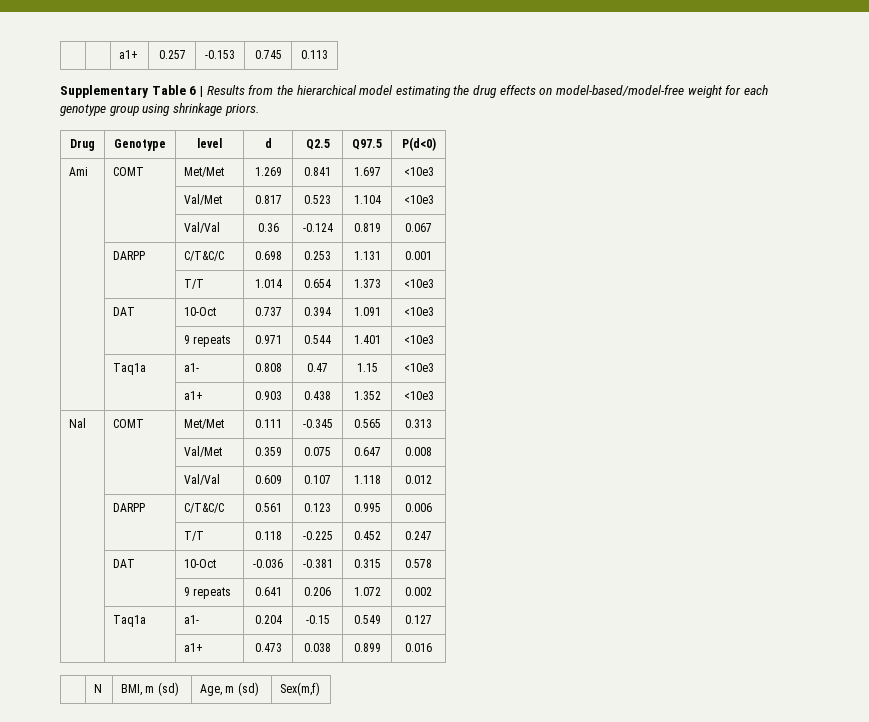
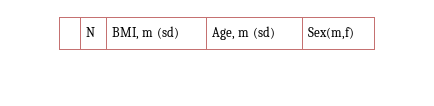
- | | a1+ | 0.257 | -0.153 | 0.745 | 0.113
- Supplementary Table 6 | Results from the hierarchical model estimating the drug effects on model-based/model-free weight for each genotype group using shrinkage priors.
- Drug | Genotype | level | d | Q2.5 | Q97.5 | P(d<0)
- Ami | COMT | Met/Met | 1.269 | 0.841 | 1.697 | <10e3
- | | Val/Met | 0.817 | 0.523 | 1.104 | <10e3
- | | Val/Val | 0.36 | -0.124 | 0.819 | 0.067
- | DARPP | C/T&C/C | 0.698 | 0.253 | 1.131 | 0.001
- | | T/T | 1.014 | 0.654 | 1.373 | <10e3
- | DAT | 10-Oct | 0.737 | 0.394 | 1.091 | <10e3
- | | 9 repeats | 0.971 | 0.544 | 1.401 | <10e3
- | Taq1a | a1- | 0.808 | 0.47 | 1.15 | <10e3
- | | a1+ | 0.903 | 0.438 | 1.352 | <10e3
- Nal | COMT | Met/Met | 0.111 | -0.345 | 0.565 | 0.313
- | | Val/Met | 0.359 | 0.075 | 0.647 | 0.008
- | | Val/Val | 0.609 | 0.107 | 1.118 | 0.012
- | DARPP | C/T&C/C | 0.561 | 0.123 | 0.995 | 0.006
- | | T/T | 0.118 | -0.225 | 0.452 | 0.247
- | DAT | 10-Oct | -0.036 | -0.381 | 0.315 | 0.578
- | | 9 repeats | 0.641 | 0.206 | 1.072 | 0.002
- | Taq1a | a1- | 0.204 | -0.15 | 0.549 | 0.127
- | | a1+ | 0.473 | 0.038 | 0.899 | 0.016

